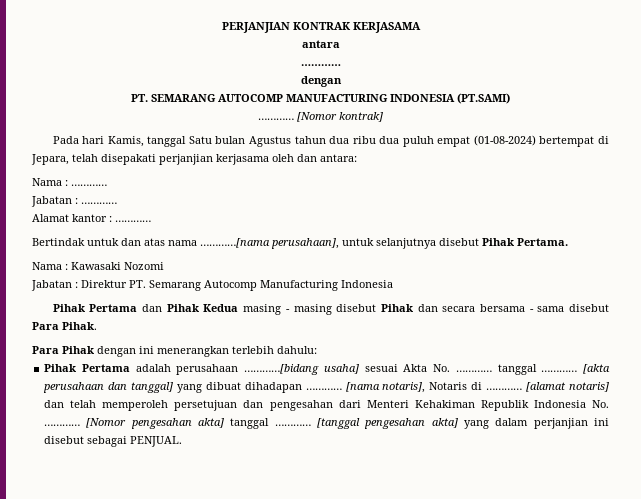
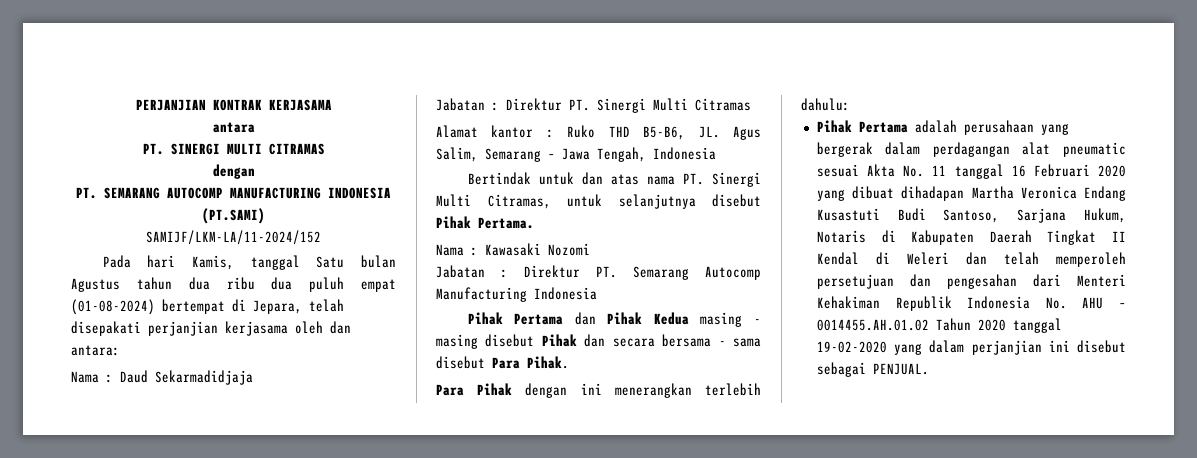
  antara
- …………
+ PT. SINERGI MULTI CITRAMAS
- ………… [Nomor kontrak]
+ SAMIJF/LKM-LA/11-2024/152
- Nama : …………
- Jabatan : …………
- Alamat kantor : …………
+ Nama : Daud Sekarmadidjaja
+ Jabatan : Direktur PT. Sinergi Multi Citramas
+ Alamat kantor : Ruko THD B5-B6, JL. Agus Salim, Semarang – Jawa Tengah, Indonesia
- Bertindak untuk dan atas nama …………[nama perusahaan], untuk selanjutnya disebut Pihak Pertama.
+ Bertindak untuk dan atas nama PT. Sinergi Multi Citramas, untuk selanjutnya disebut Pihak Pertama.
- Pihak Pertama adalah perusahaan …………[bidang usaha] sesuai Akta No. ………… tanggal ………… [akta perusahaan dan tanggal] yang dibuat dihadapan ………… [nama notaris], Notaris di ………… [alamat notaris] dan telah memperoleh persetujuan dan pengesahan dari Menteri Kehakiman Republik Indonesia No. ………… [Nomor pengesahan akta] tanggal ………… [tanggal pengesahan akta] yang dalam perjanjian ini disebut sebagai PENJUAL.
+ Pihak Pertama adalah perusahaan yang bergerak dalam perdagangan alat pneumatic sesuai Akta No. 11 tanggal 16 Februari 2020 yang dibuat dihadapan Martha Veronica Endang Kusastuti Budi Santoso, Sarjana Hukum, Notaris di Kabupaten Daerah Tingkat II Kendal di Weleri dan telah memperoleh persetujuan dan pengesahan dari Menteri Kehakiman Republik Indonesia No. AHU – 0014455.AH.01.02 Tahun 2020 tanggal 19-02-2020 yang dalam perjanjian ini disebut sebagai PENJUAL.

